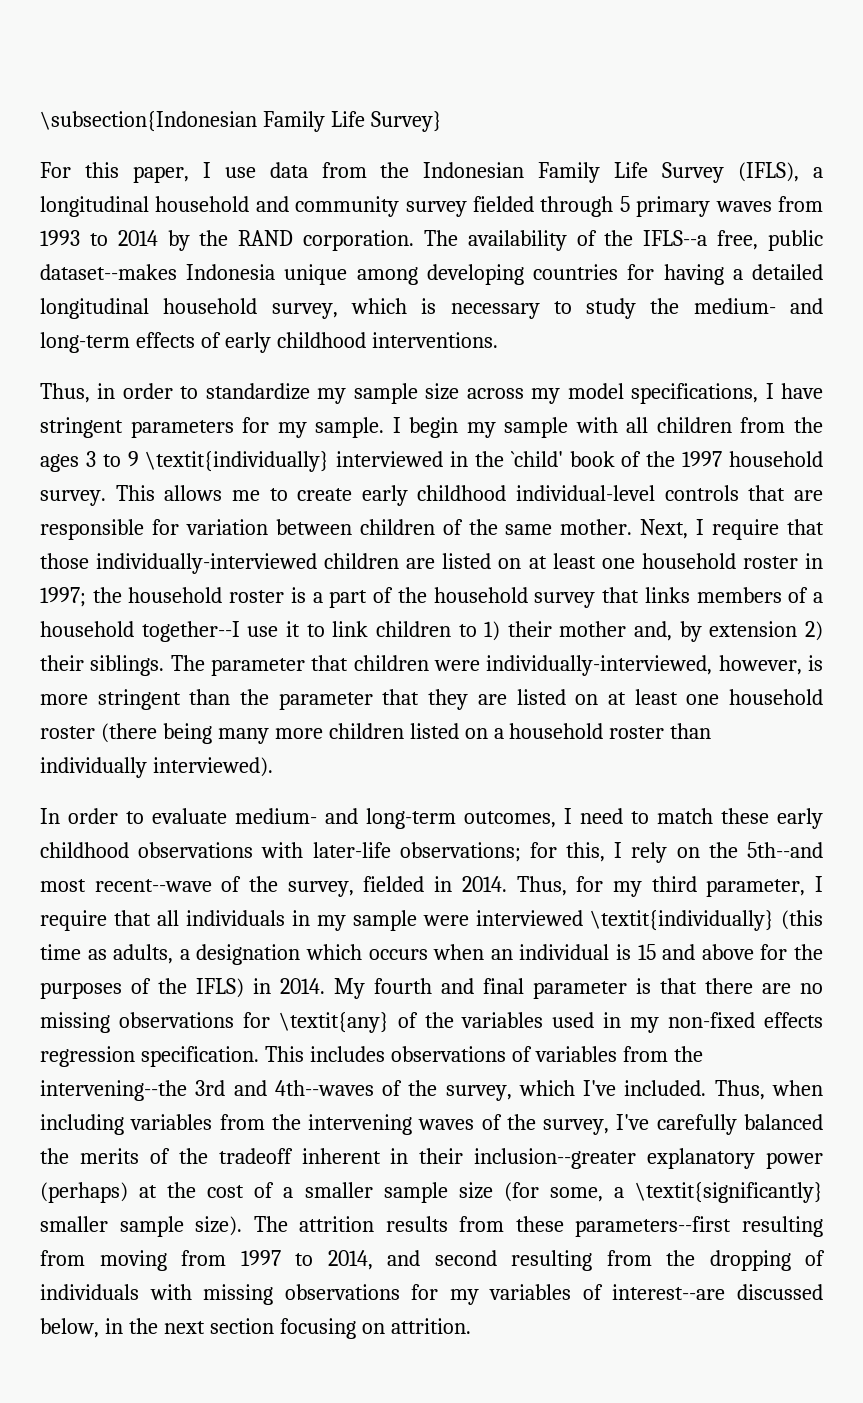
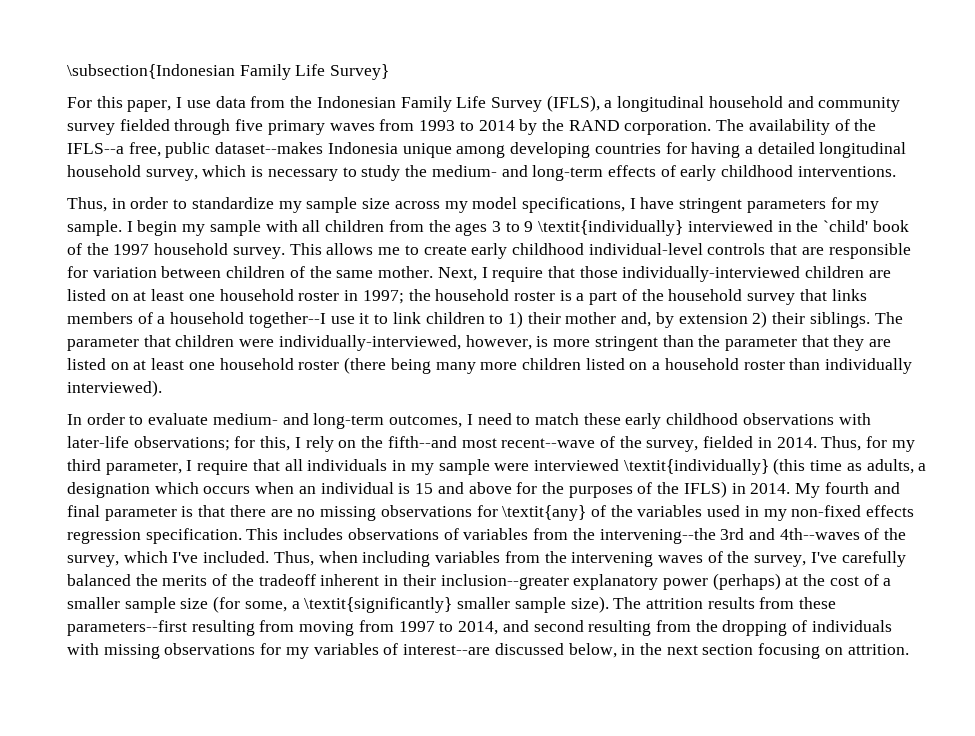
- For this paper, I use data from the Indonesian Family Life Survey (IFLS), a longitudinal household and community survey fielded through 5 primary waves from 1993 to 2014 by the RAND corporation.
+ For this paper, I use data from the Indonesian Family Life Survey (IFLS), a longitudinal household and community survey fielded through five primary waves from 1993 to 2014 by the RAND corporation.
- In order to evaluate medium- and long-term outcomes, I need to match these early childhood observations with later-life observations; for this, I rely on the 5th--and most recent--wave of the survey, fielded in 2014.
+ In order to evaluate medium- and long-term outcomes, I need to match these early childhood observations with later-life observations; for this, I rely on the fifth--and most recent--wave of the survey, fielded in 2014.

